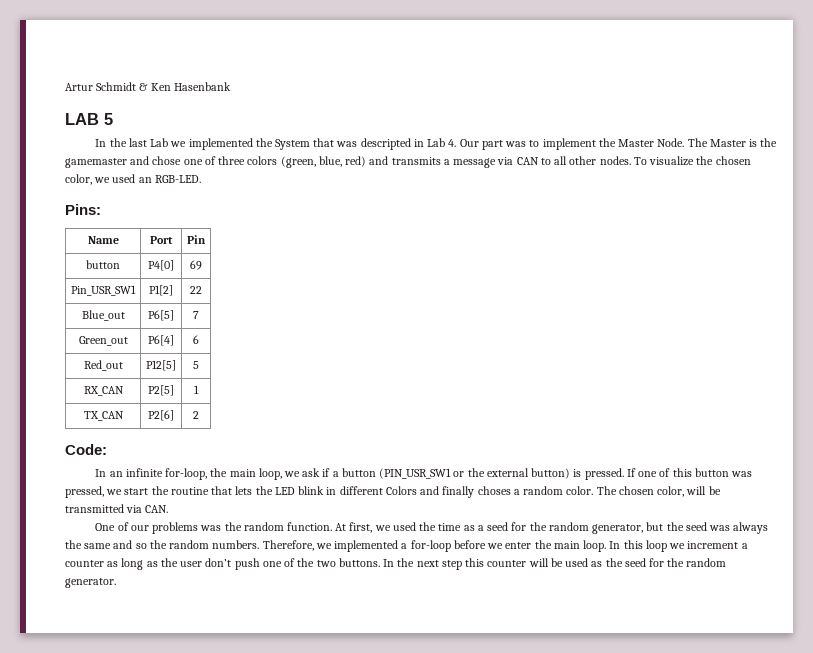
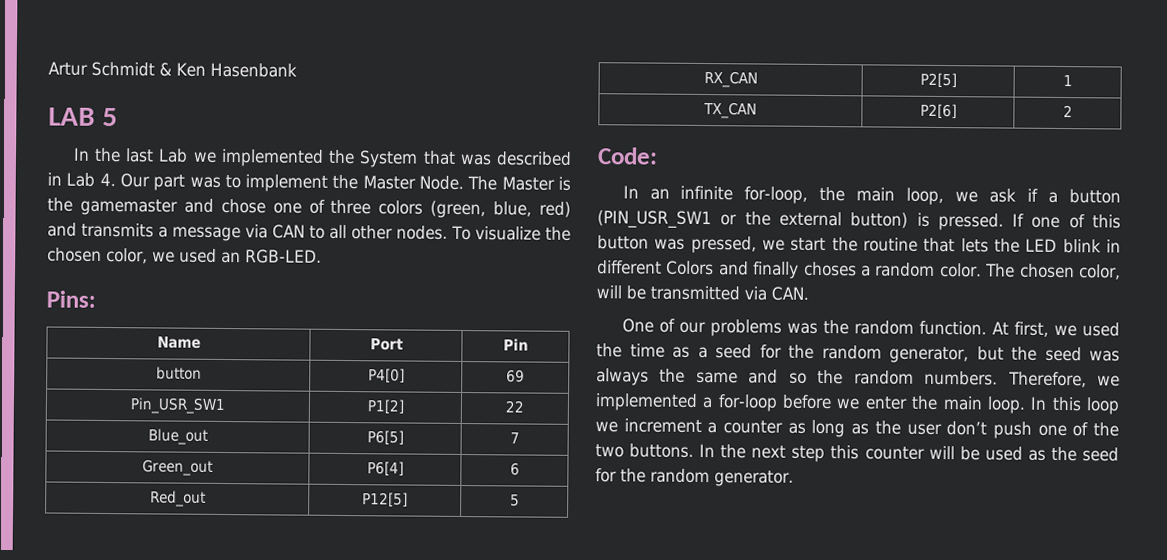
- In the last Lab we implemented the System that was descripted in Lab 4. Our part was to implement the Master Node.
+ In the last Lab we implemented the System that was described in Lab 4. Our part was to implement the Master Node.

